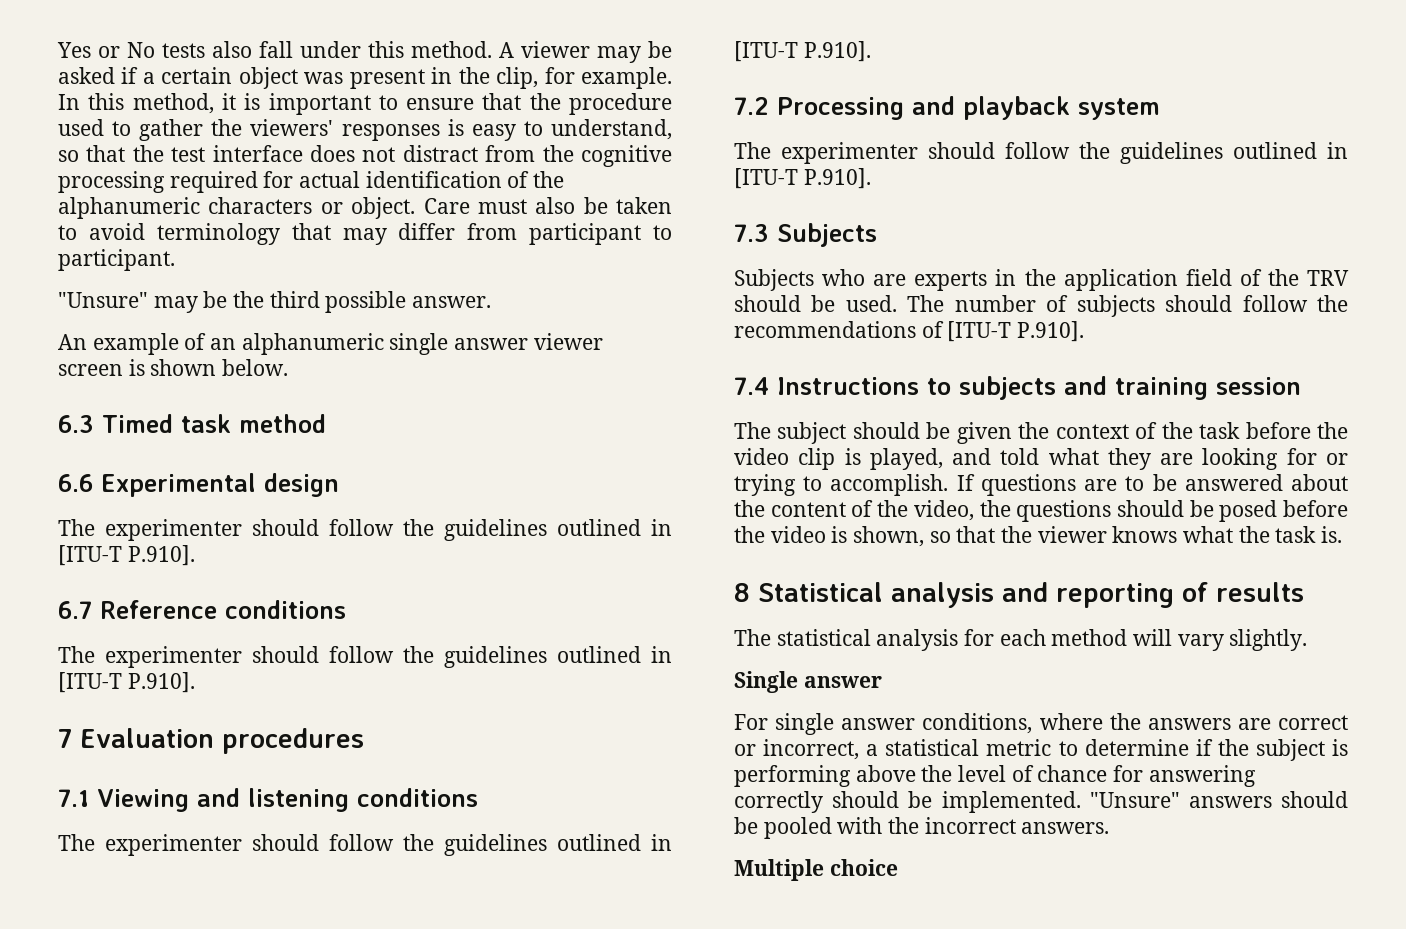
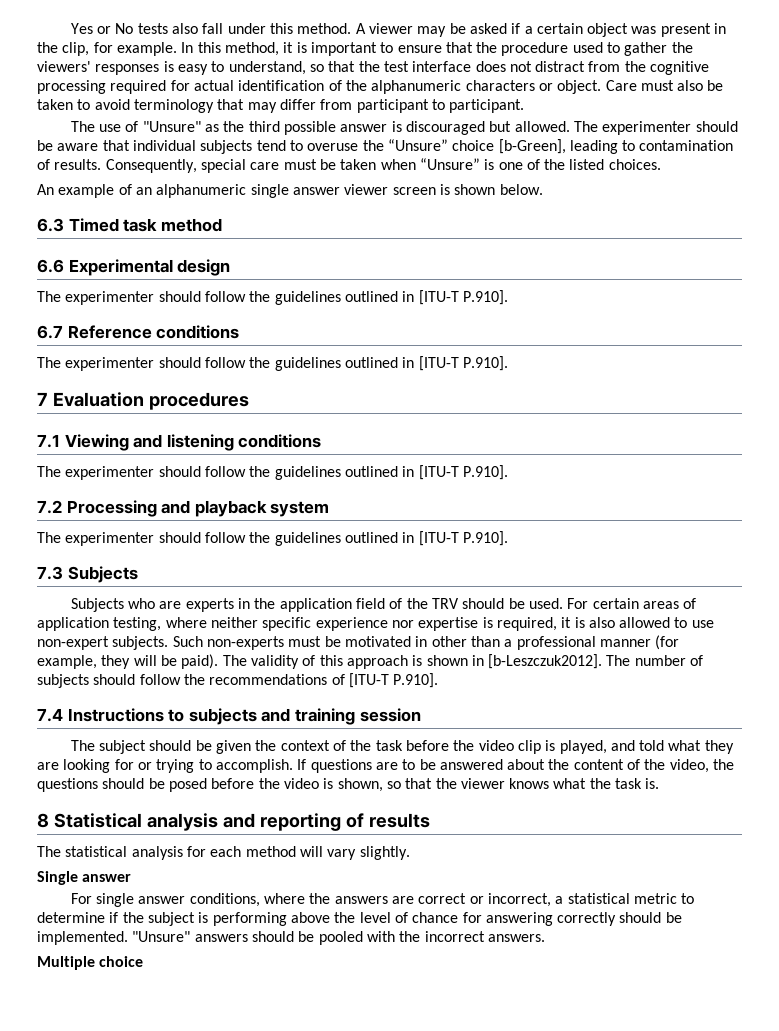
- "Unsure" may be the third possible answer.
+ The use of "Unsure" as the third possible answer is discouraged but allowed. The experimenter should be aware that individual subjects tend to overuse the “Unsure” choice [b-Green], leading to contamination of results. Consequently, special care must be taken when “Unsure” is one of the listed choices.
+ For certain areas of application testing, where neither specific experience nor expertise is required, it is also allowed to use non-expert subjects. Such non-experts must be motivated in other than a professional manner (for example, they will be paid). The validity of this approach is shown in [b-Leszczuk2012].

